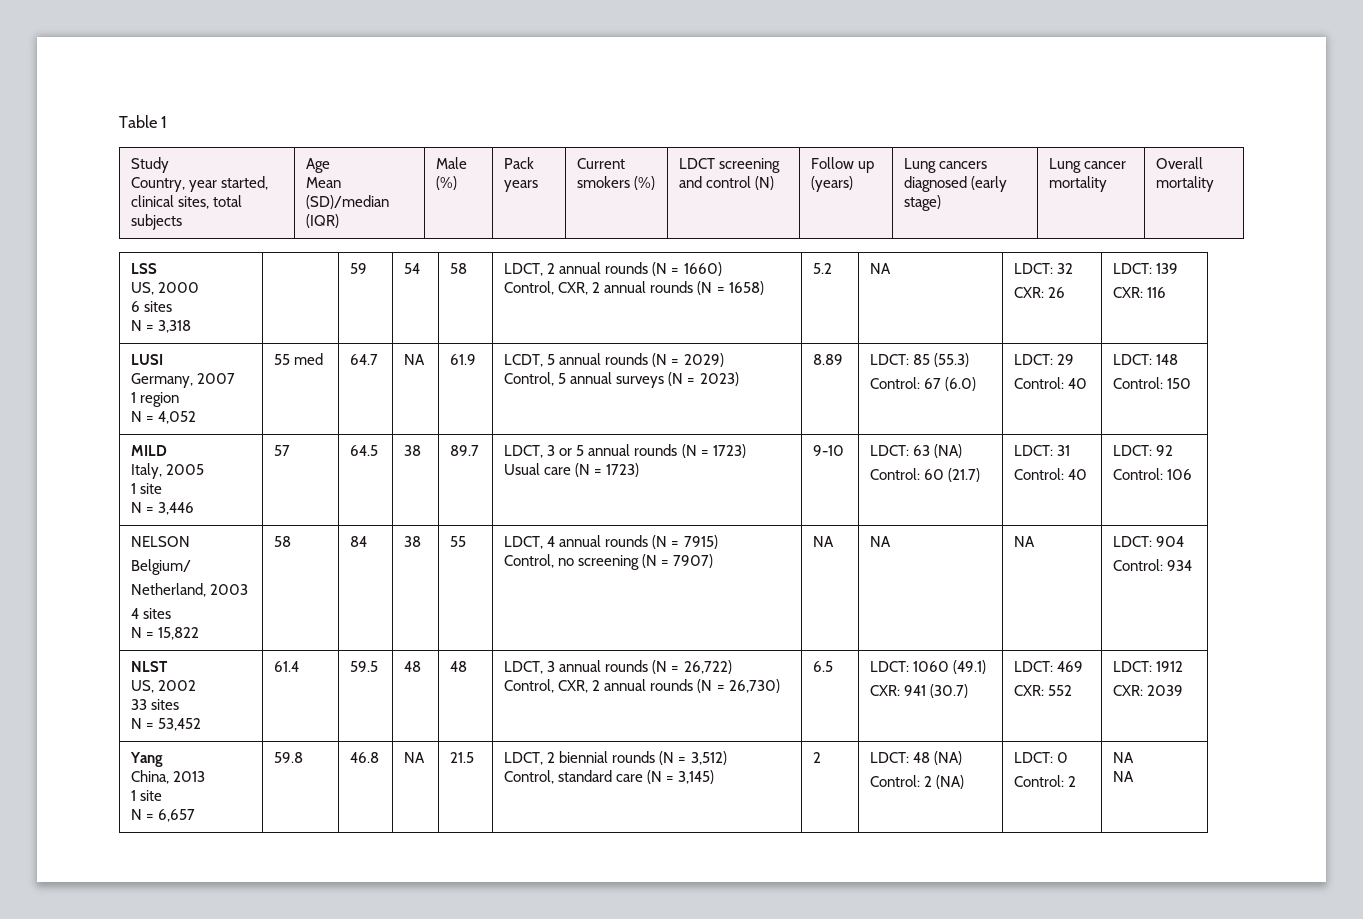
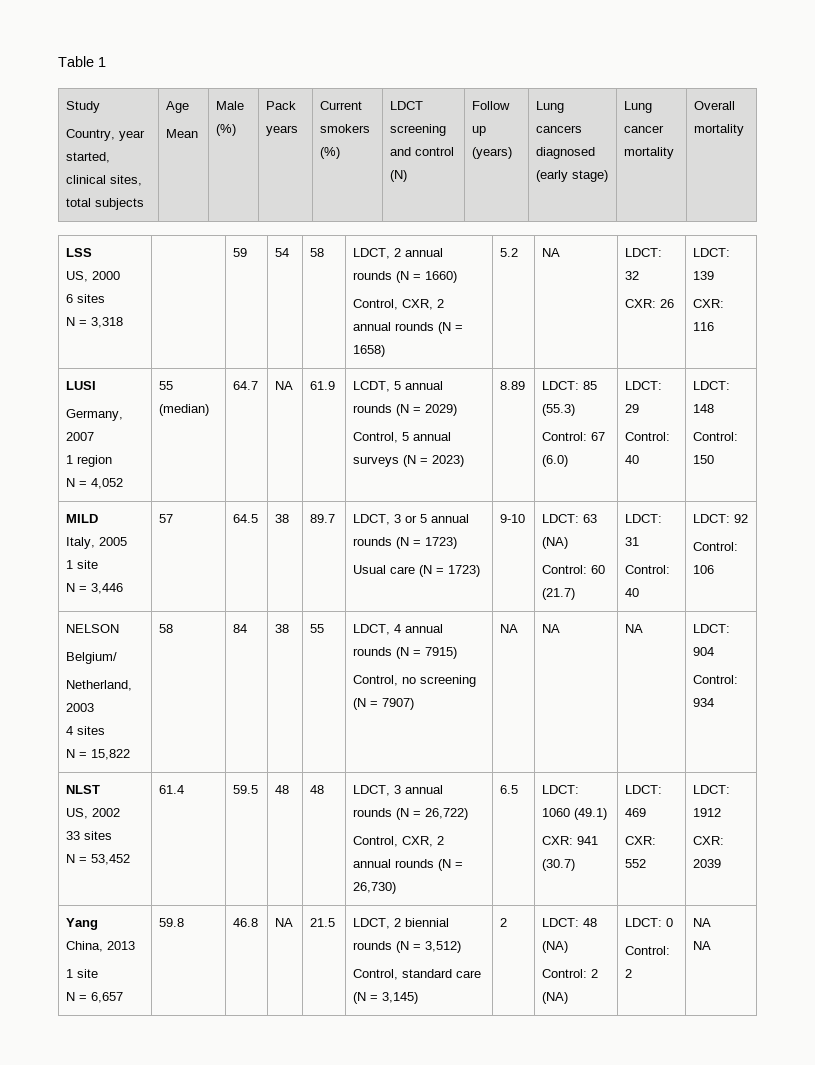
  Study
  Country, year started, clinical sites, total subjects | Age
- Mean (SD)/median (IQR) | Male (%) | Pack years | Current smokers (%) | LDCT screening and control (N) | Follow up (years) | Lung cancers diagnosed (early stage) | Lung cancer mortality | Overall mortality
+ Mean | Male (%) | Pack years | Current smokers (%) | LDCT screening and control (N) | Follow up (years) | Lung cancers diagnosed (early stage) | Lung cancer mortality | Overall mortality
- 55 med
+ 55 (median)

